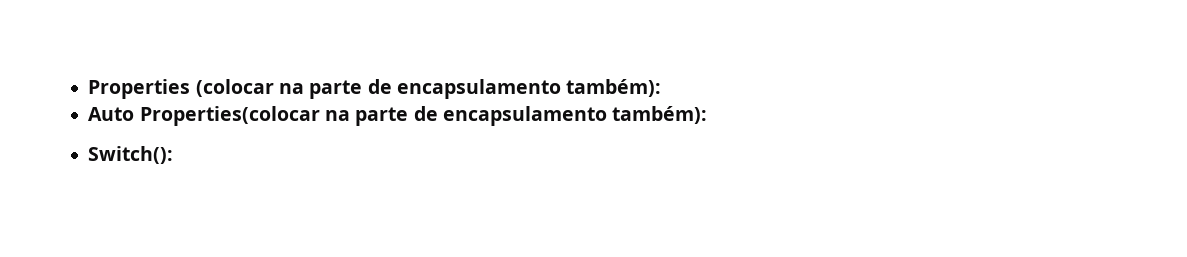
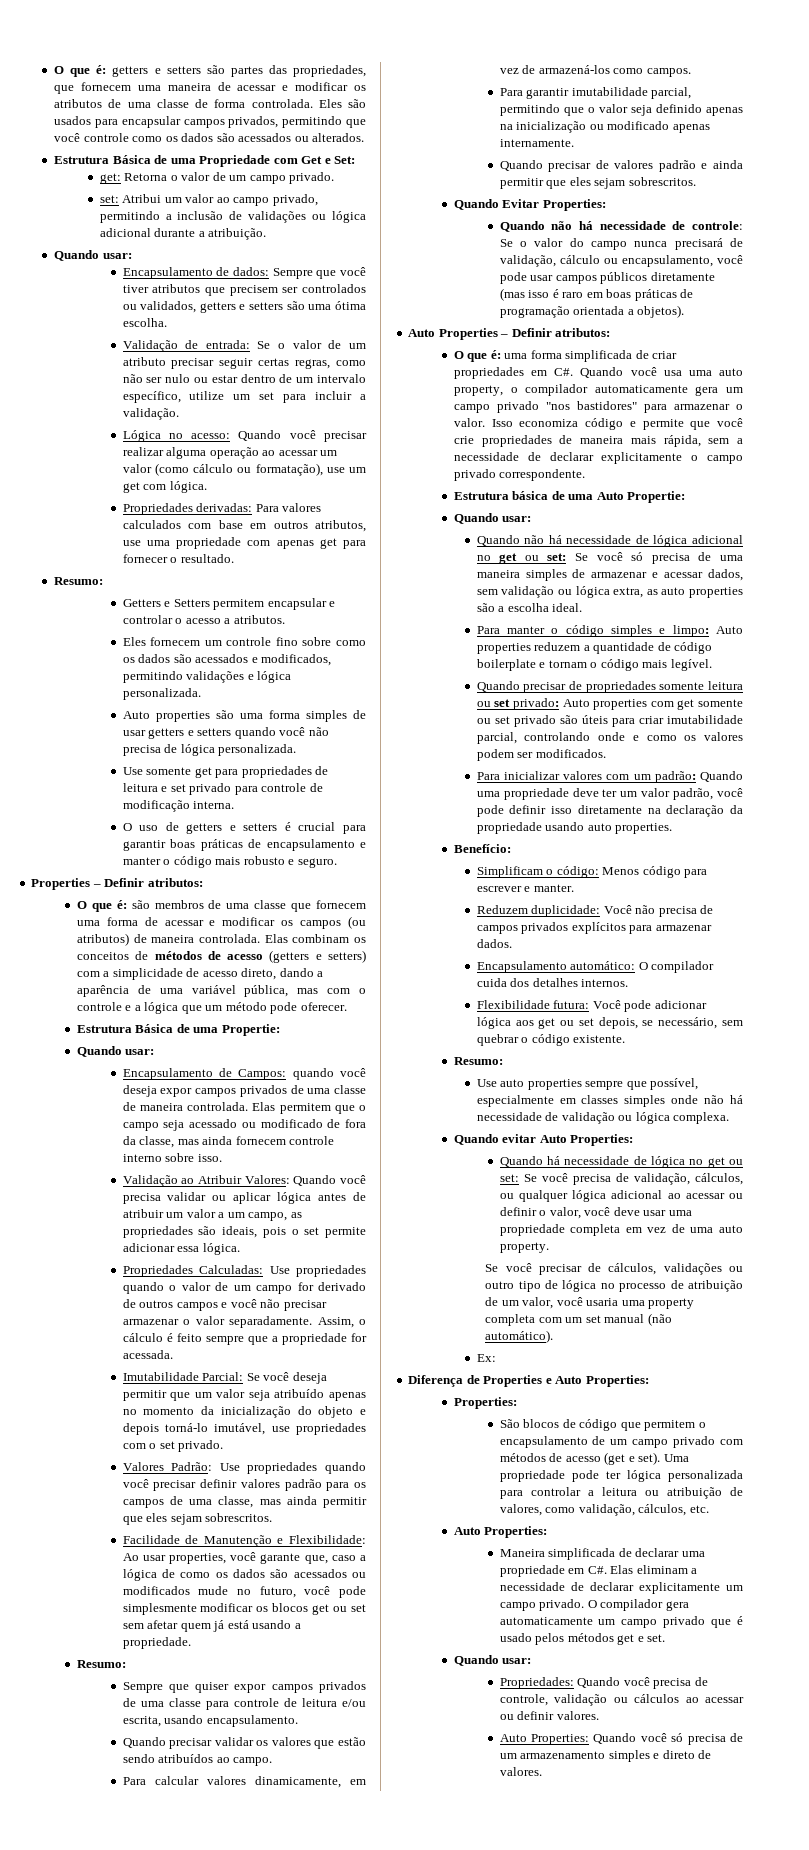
- Properties (colocar na parte de encapsulamento também):
- Auto Properties(colocar na parte de encapsulamento também):
- Switch():
+ O que é: getters e setters são partes das propriedades, que fornecem uma maneira de acessar e modificar os atributos de uma classe de forma controlada. Eles são usados para encapsular campos privados, permitindo que você controle como os dados são acessados ou alterados.
+ Estrutura Básica de uma Propriedade com Get e Set:
+ get: Retorna o valor de um campo privado.
+ set: Atribui um valor ao campo privado, permitindo a inclusão de validações ou lógica adicional durante a atribuição.
+ Quando usar:
+ Encapsulamento de dados: Sempre que você tiver atributos que precisem ser controlados ou validados, getters e setters são uma ótima escolha.
+ Validação de entrada: Se o valor de um atributo precisar seguir certas regras, como não ser nulo ou estar dentro de um intervalo específico, utilize um set para incluir a validação.
+ Lógica no acesso: Quando você precisar realizar alguma operação ao acessar um valor (como cálculo ou formatação), use um get com lógica.
+ Propriedades derivadas: Para valores calculados com base em outros atributos, use uma propriedade com apenas get para fornecer o resultado.
+ Resumo:
+ Getters e Setters permitem encapsular e controlar o acesso a atributos.
+ Eles fornecem um controle fino sobre como os dados são acessados e modificados, permitindo validações e lógica personalizada.
+ Auto properties são uma forma simples de usar getters e setters quando você não precisa de lógica personalizada.
+ Use somente get para propriedades de leitura e set privado para controle de modificação interna.
+ O uso de getters e setters é crucial para garantir boas práticas de encapsulamento e manter o código mais robusto e seguro.
+ Properties – Definir atributos:
+ O que é: são membros de uma classe que fornecem uma forma de acessar e modificar os campos (ou atributos) de maneira controlada. Elas combinam os conceitos de métodos de acesso (getters e setters) com a simplicidade de acesso direto, dando a aparência de uma variável pública, mas com o controle e a lógica que um método pode oferecer.
+ Estrutura Básica de uma Propertie:
+ Quando usar:
+ Encapsulamento de Campos: quando você deseja expor campos privados de uma classe de maneira controlada. Elas permitem que o campo seja acessado ou modificado de fora da classe, mas ainda fornecem controle interno sobre isso.
+ Validação ao Atribuir Valores: Quando você precisa validar ou aplicar lógica antes de atribuir um valor a um campo, as propriedades são ideais, pois o set permite adicionar essa lógica.
+ Propriedades Calculadas: Use propriedades quando o valor de um campo for derivado de outros campos e você não precisar armazenar o valor separadamente. Assim, o cálculo é feito sempre que a propriedade for acessada.
+ Imutabilidade Parcial: Se você deseja permitir que um valor seja atribuído apenas no momento da inicialização do objeto e depois torná-lo imutável, use propriedades com o set privado.
+ Valores Padrão: Use propriedades quando você precisar definir valores padrão para os campos de uma classe, mas ainda permitir que eles sejam sobrescritos.
+ Facilidade de Manutenção e Flexibilidade: Ao usar properties, você garante que, caso a lógica de como os dados são acessados ou modificados mude no futuro, você pode simplesmente modificar os blocos get ou set sem afetar quem já está usando a propriedade.
+ Resumo:
+ Sempre que quiser expor campos privados de uma classe para controle de leitura e/ou escrita, usando encapsulamento.
+ Quando precisar validar os valores que estão sendo atribuídos ao campo.
+ Para calcular valores dinamicamente, em vez de armazená-los como campos.
+ Para garantir imutabilidade parcial, permitindo que o valor seja definido apenas na inicialização ou modificado apenas internamente.
+ Quando precisar de valores padrão e ainda permitir que eles sejam sobrescritos.
+ Quando Evitar Properties:
+ Quando não há necessidade de controle: Se o valor do campo nunca precisará de validação, cálculo ou encapsulamento, você pode usar campos públicos diretamente (mas isso é raro em boas práticas de programação orientada a objetos).
+ Auto Properties – Definir atributos:
+ O que é: uma forma simplificada de criar propriedades em C#. Quando você usa uma auto property, o compilador automaticamente gera um campo privado "nos bastidores" para armazenar o valor. Isso economiza código e permite que você crie propriedades de maneira mais rápida, sem a necessidade de declarar explicitamente o campo privado correspondente.
+ Estrutura básica de uma Auto Propertie:
+ Quando usar:
+ Quando não há necessidade de lógica adicional no get ou set: Se você só precisa de uma maneira simples de armazenar e acessar dados, sem validação ou lógica extra, as auto properties são a escolha ideal.
+ Para manter o código simples e limpo: Auto properties reduzem a quantidade de código boilerplate e tornam o código mais legível.
+ Quando precisar de propriedades somente leitura ou set privado: Auto properties com get somente ou set privado são úteis para criar imutabilidade parcial, controlando onde e como os valores podem ser modificados.
+ Para inicializar valores com um padrão: Quando uma propriedade deve ter um valor padrão, você pode definir isso diretamente na declaração da propriedade usando auto properties.
+ Benefício:
+ Simplificam o código: Menos código para escrever e manter.
+ Reduzem duplicidade: Você não precisa de campos privados explícitos para armazenar dados.
+ Encapsulamento automático: O compilador cuida dos detalhes internos.
+ Flexibilidade futura: Você pode adicionar lógica aos get ou set depois, se necessário, sem quebrar o código existente.
+ Resumo:
+ Use auto properties sempre que possível, especialmente em classes simples onde não há necessidade de validação ou lógica complexa.
+ Quando evitar Auto Properties:
+ Quando há necessidade de lógica no get ou set: Se você precisa de validação, cálculos, ou qualquer lógica adicional ao acessar ou definir o valor, você deve usar uma propriedade completa em vez de uma auto property.
+ Se você precisar de cálculos, validações ou outro tipo de lógica no processo de atribuição de um valor, você usaria uma property completa com um set manual (não automático).
+ Ex:
+ Diferença de Properties e Auto Properties:
+ Properties:
+ São blocos de código que permitem o encapsulamento de um campo privado com métodos de acesso (get e set). Uma propriedade pode ter lógica personalizada para controlar a leitura ou atribuição de valores, como validação, cálculos, etc.
+ Auto Properties:
+ Maneira simplificada de declarar uma propriedade em C#. Elas eliminam a necessidade de declarar explicitamente um campo privado. O compilador gera automaticamente um campo privado que é usado pelos métodos get e set.
+ Quando usar:
+ Propriedades: Quando você precisa de controle, validação ou cálculos ao acessar ou definir valores.
+ Auto Properties: Quando você só precisa de um armazenamento simples e direto de valores.

